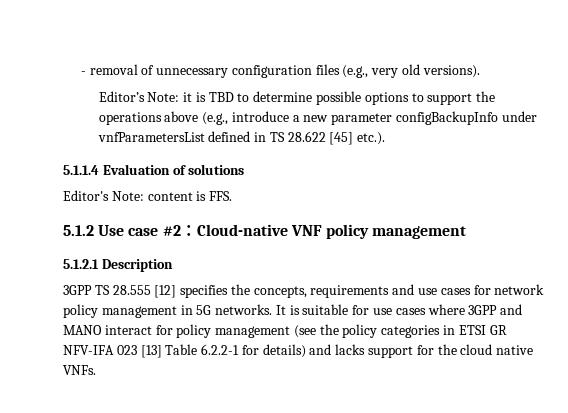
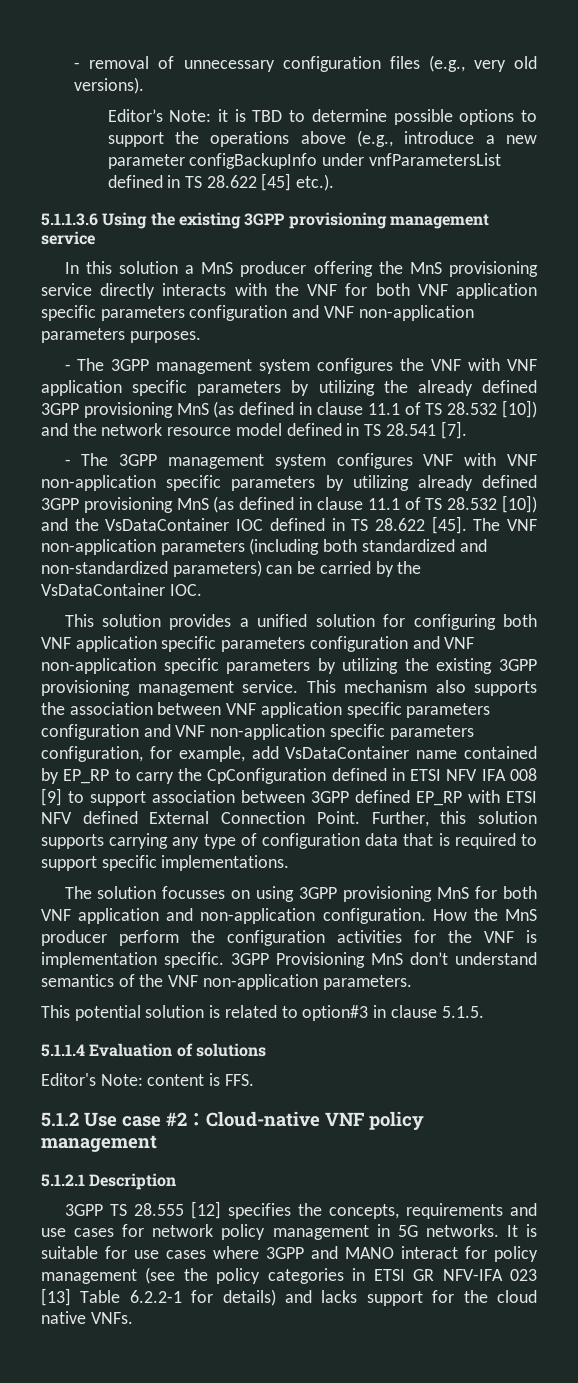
+ 5.1.1.3.6 Using the existing 3GPP provisioning management service
+ In this solution a MnS producer offering the MnS provisioning service directly interacts with the VNF for both VNF application specific parameters configuration and VNF non-application parameters purposes.
+ - The 3GPP management system configures the VNF with VNF application specific parameters by utilizing the already defined 3GPP provisioning MnS (as defined in clause 11.1 of TS 28.532 [10]) and the network resource model defined in TS 28.541 [7].
+ - The 3GPP management system configures VNF with VNF non-application specific parameters by utilizing already defined 3GPP provisioning MnS (as defined in clause 11.1 of TS 28.532 [10]) and the VsDataContainer IOC defined in TS 28.622 [45]. The VNF non-application parameters (including both standardized and non-standardized parameters) can be carried by the VsDataContainer IOC.
+ This solution provides a unified solution for configuring both VNF application specific parameters configuration and VNF non-application specific parameters by utilizing the existing 3GPP provisioning management service. This mechanism also supports the association between VNF application specific parameters configuration and VNF non-application specific parameters configuration, for example, add VsDataContainer name contained by EP_RP to carry the CpConfiguration defined in ETSI NFV IFA 008 [9] to support association between 3GPP defined EP_RP with ETSI NFV defined External Connection Point. Further, this solution supports carrying any type of configuration data that is required to support specific implementations.
+ The solution focusses on using 3GPP provisioning MnS for both VNF application and non-application configuration. How the MnS producer perform the configuration activities for the VNF is implementation specific. 3GPP Provisioning MnS don’t understand semantics of the VNF non-application parameters.
+ This potential solution is related to option#3 in clause 5.1.5.

